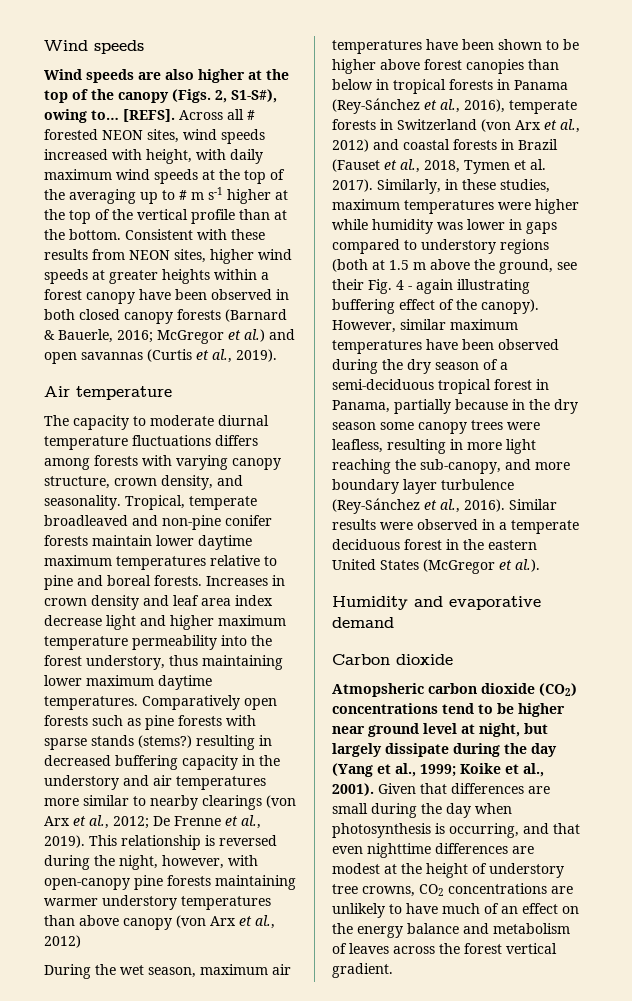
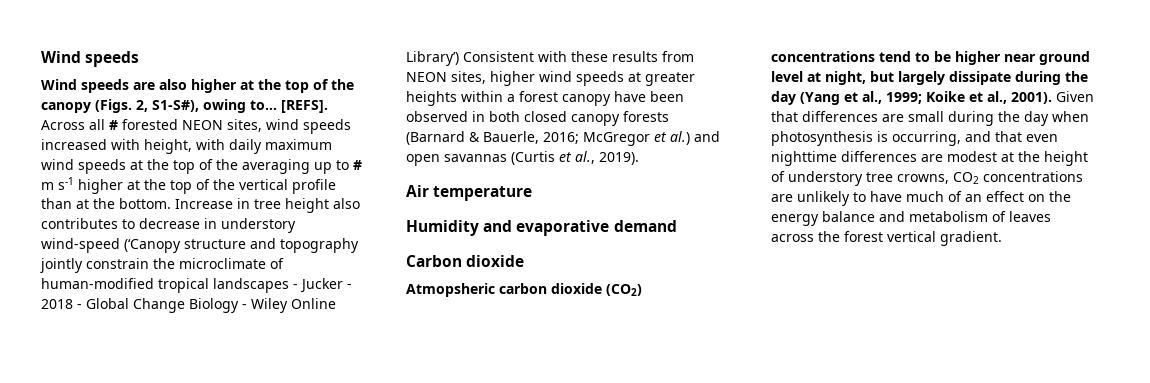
- Consistent with these results from NEON sites, higher wind speeds at greater heights within a forest canopy have been observed in both closed canopy forests (Barnard & Bauerle, 2016; McGregor et al.) and open savannas (Curtis et al., 2019).
+ Increase in tree height also contributes to decrease in understory wind-speed (‘Canopy structure and topography jointly constrain the microclimate of human‐modified tropical landscapes - Jucker - 2018 - Global Change Biology - Wiley Online Library’) Consistent with these results from NEON sites, higher wind speeds at greater heights within a forest canopy have been observed in both closed canopy forests (Barnard & Bauerle, 2016; McGregor et al.) and open savannas (Curtis et al., 2019).
- The capacity to moderate diurnal temperature fluctuations differs among forests with varying canopy structure, crown density, and seasonality. Tropical, temperate broadleaved and non-pine conifer forests maintain lower daytime maximum temperatures relative to pine and boreal forests. Increases in crown density and leaf area index decrease light and higher maximum temperature permeability into the forest understory, thus maintaining lower maximum daytime temperatures. Comparatively open forests such as pine forests with sparse stands (stems?) resulting in decreased buffering capacity in the understory and air temperatures more similar to nearby clearings (von Arx et al., 2012; De Frenne et al., 2019). This relationship is reversed during the night, however, with open-canopy pine forests maintaining warmer understory temperatures than above canopy (von Arx et al., 2012)
- During the wet season, maximum air temperatures have been shown to be higher above forest canopies than below in tropical forests in Panama (Rey-Sánchez et al., 2016), temperate forests in Switzerland (von Arx et al., 2012) and coastal forests in Brazil (Fauset et al., 2018, Tymen et al. 2017). Similarly, in these studies, maximum temperatures were higher while humidity was lower in gaps compared to understory regions (both at 1.5 m above the ground, see their Fig. 4 - again illustrating buffering effect of the canopy). However, similar maximum temperatures have been observed during the dry season of a semi-deciduous tropical forest in Panama, partially because in the dry season some canopy trees were leafless, resulting in more light reaching the sub-canopy, and more boundary layer turbulence (Rey-Sánchez et al., 2016). Similar results were observed in a temperate deciduous forest in the eastern United States (McGregor et al.).

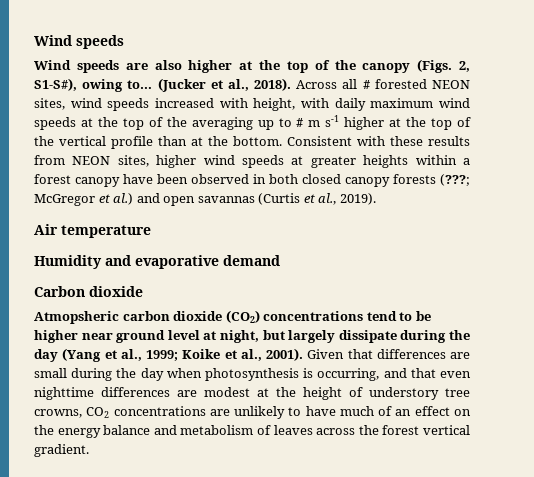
- [REFS].
+ (Jucker et al., 2018).
- Increase in tree height also contributes to decrease in understory wind-speed (‘Canopy structure and topography jointly constrain the microclimate of human‐modified tropical landscapes - Jucker - 2018 - Global Change Biology - Wiley Online Library’) Consistent with these results from NEON sites, higher wind speeds at greater heights within a forest canopy have been observed in both closed canopy forests (Barnard & Bauerle, 2016; McGregor et al.) and open savannas (Curtis et al., 2019).
+ Consistent with these results from NEON sites, higher wind speeds at greater heights within a forest canopy have been observed in both closed canopy forests (???; McGregor et al.) and open savannas (Curtis et al., 2019).

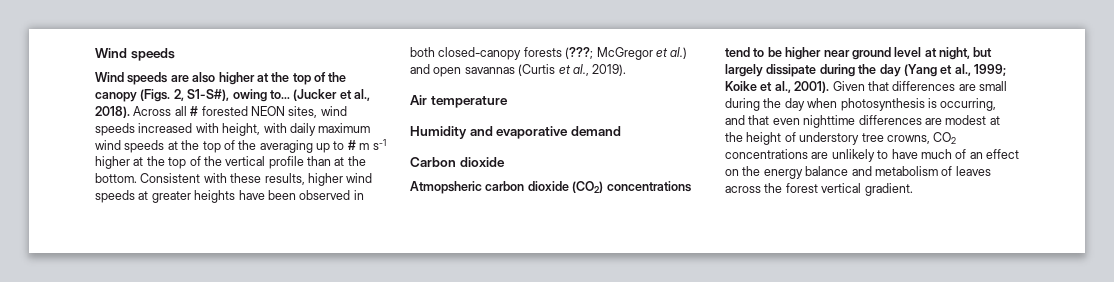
- Consistent with these results from NEON sites, higher wind speeds at greater heights within a forest canopy have been observed in both closed canopy forests (???; McGregor et al.) and open savannas (Curtis et al., 2019).
+ Consistent with these results, higher wind speeds at greater heights have been observed in both closed-canopy forests (???; McGregor et al.) and open savannas (Curtis et al., 2019).

